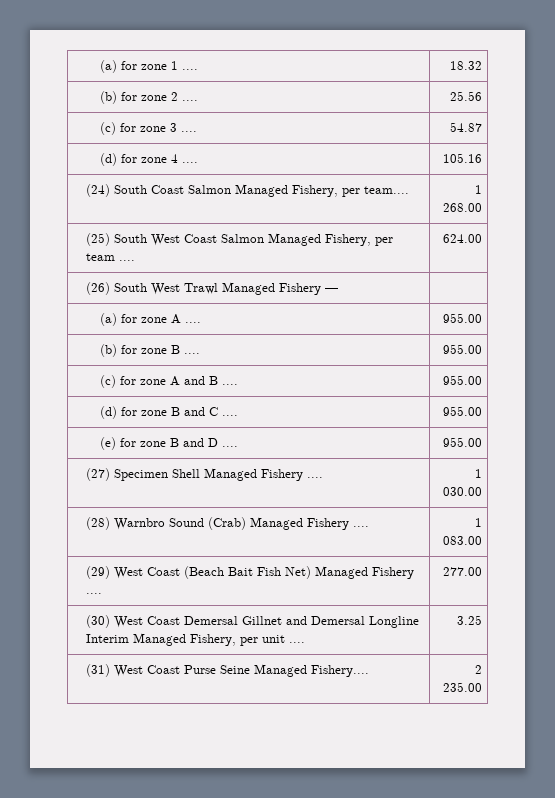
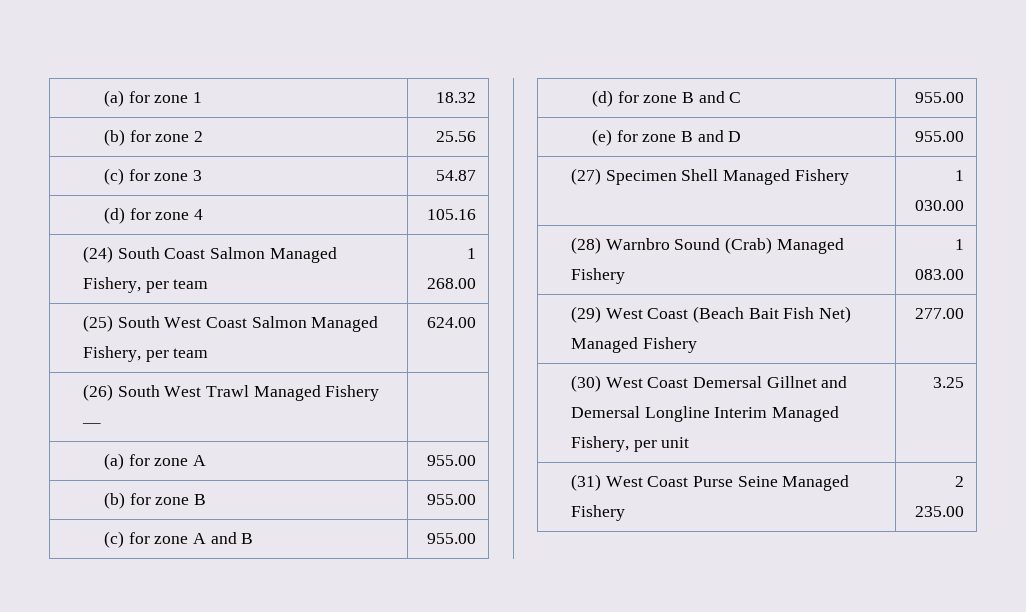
- (a) for zone 1 .... | 18.32
+ (a) for zone 1 | 18.32
- (b) for zone 2 .... | 25.56
+ (b) for zone 2 | 25.56
- (c) for zone 3 .... | 54.87
+ (c) for zone 3 | 54.87
- (d) for zone 4 .... | 105.16
+ (d) for zone 4 | 105.16
- (24) South Coast Salmon Managed Fishery, per team.... | 1 268.00
+ (24) South Coast Salmon Managed Fishery, per team | 1 268.00
- (25) South West Coast Salmon Managed Fishery, per team .... | 624.00
+ (25) South West Coast Salmon Managed Fishery, per team | 624.00
- (a) for zone A .... | 955.00
+ (a) for zone A | 955.00
- (b) for zone B .... | 955.00
+ (b) for zone B | 955.00
- (c) for zone A and B .... | 955.00
+ (c) for zone A and B | 955.00
- (d) for zone B and C .... | 955.00
+ (d) for zone B and C | 955.00
- (e) for zone B and D .... | 955.00
+ (e) for zone B and D | 955.00
- (27) Specimen Shell Managed Fishery .... | 1 030.00
+ (27) Specimen Shell Managed Fishery | 1 030.00
- (28) Warnbro Sound (Crab) Managed Fishery .... | 1 083.00
+ (28) Warnbro Sound (Crab) Managed Fishery | 1 083.00
- (29) West Coast (Beach Bait Fish Net) Managed Fishery .... | 277.00
+ (29) West Coast (Beach Bait Fish Net) Managed Fishery | 277.00
- (30) West Coast Demersal Gillnet and Demersal Longline Interim Managed Fishery, per unit .... | 3.25
+ (30) West Coast Demersal Gillnet and Demersal Longline Interim Managed Fishery, per unit | 3.25
- (31) West Coast Purse Seine Managed Fishery.... | 2 235.00
+ (31) West Coast Purse Seine Managed Fishery | 2 235.00

